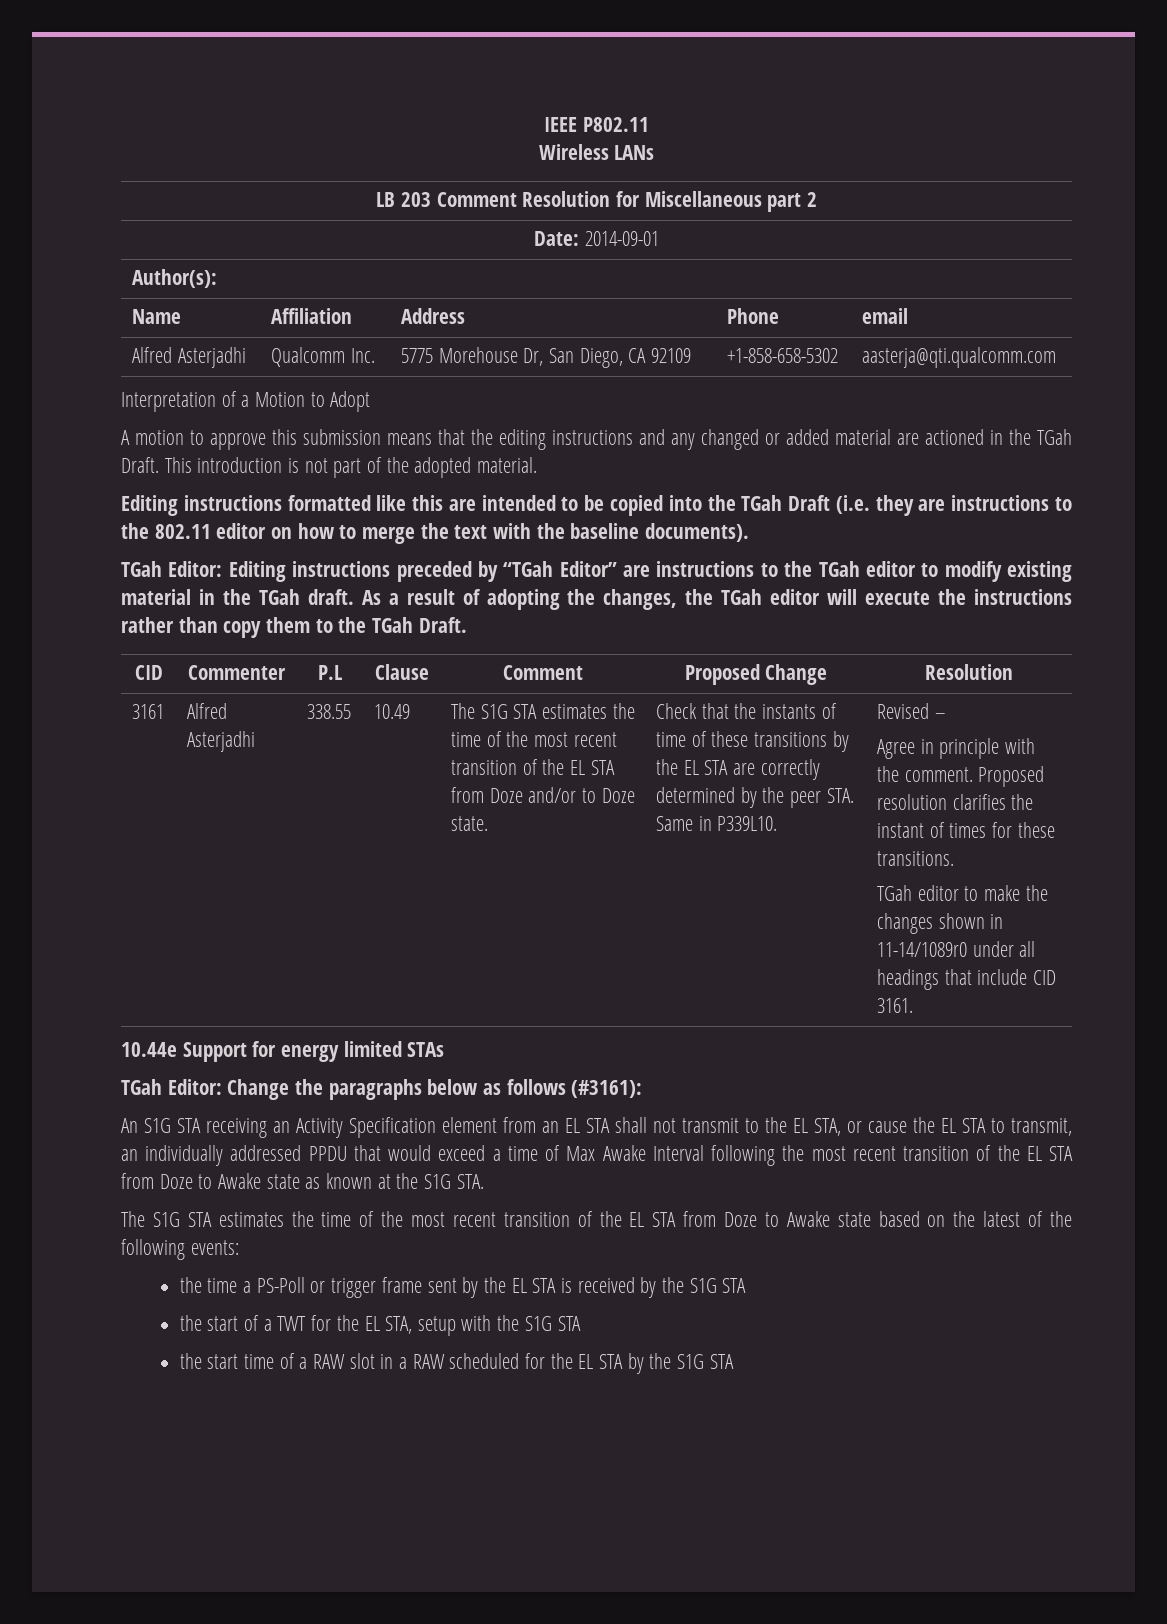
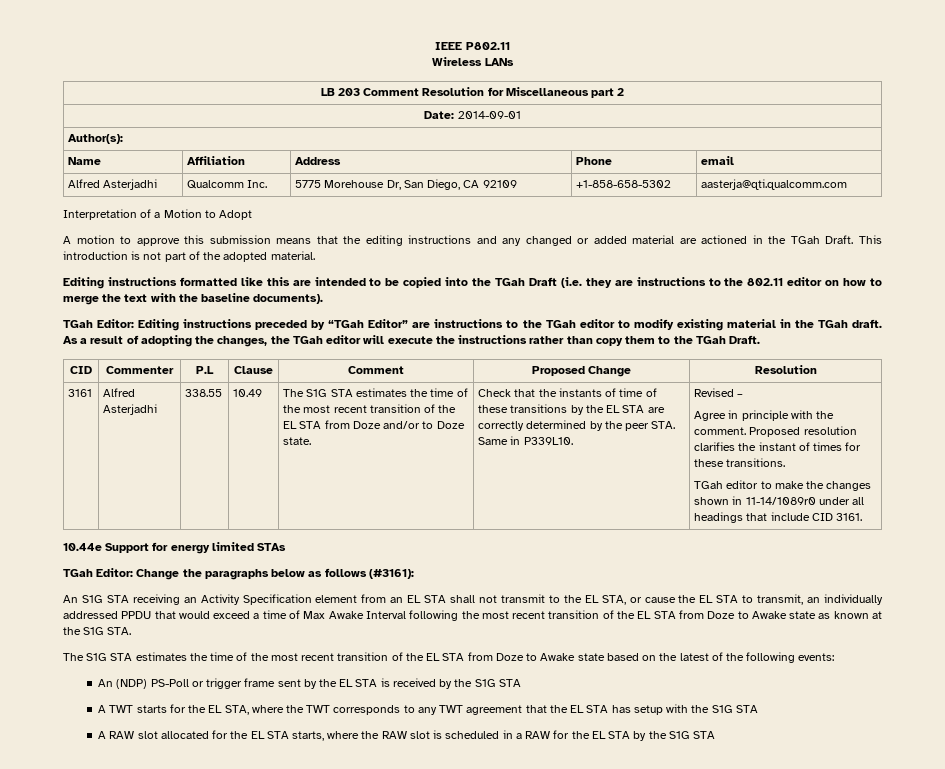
- the time a PS-Poll or trigger frame sent by the EL STA is received by the S1G STA
+ An (NDP) PS-Poll or trigger frame sent by the EL STA is received by the S1G STA
- the start of a TWT for the EL STA, setup with the S1G STA
+ A TWT starts for the EL STA, where the TWT corresponds to any TWT agreement that the EL STA has setup with the S1G STA
- the start time of a RAW slot in a RAW scheduled for the EL STA by the S1G STA
+ A RAW slot allocated for the EL STA starts, where the RAW slot is scheduled in a RAW for the EL STA by the S1G STA

